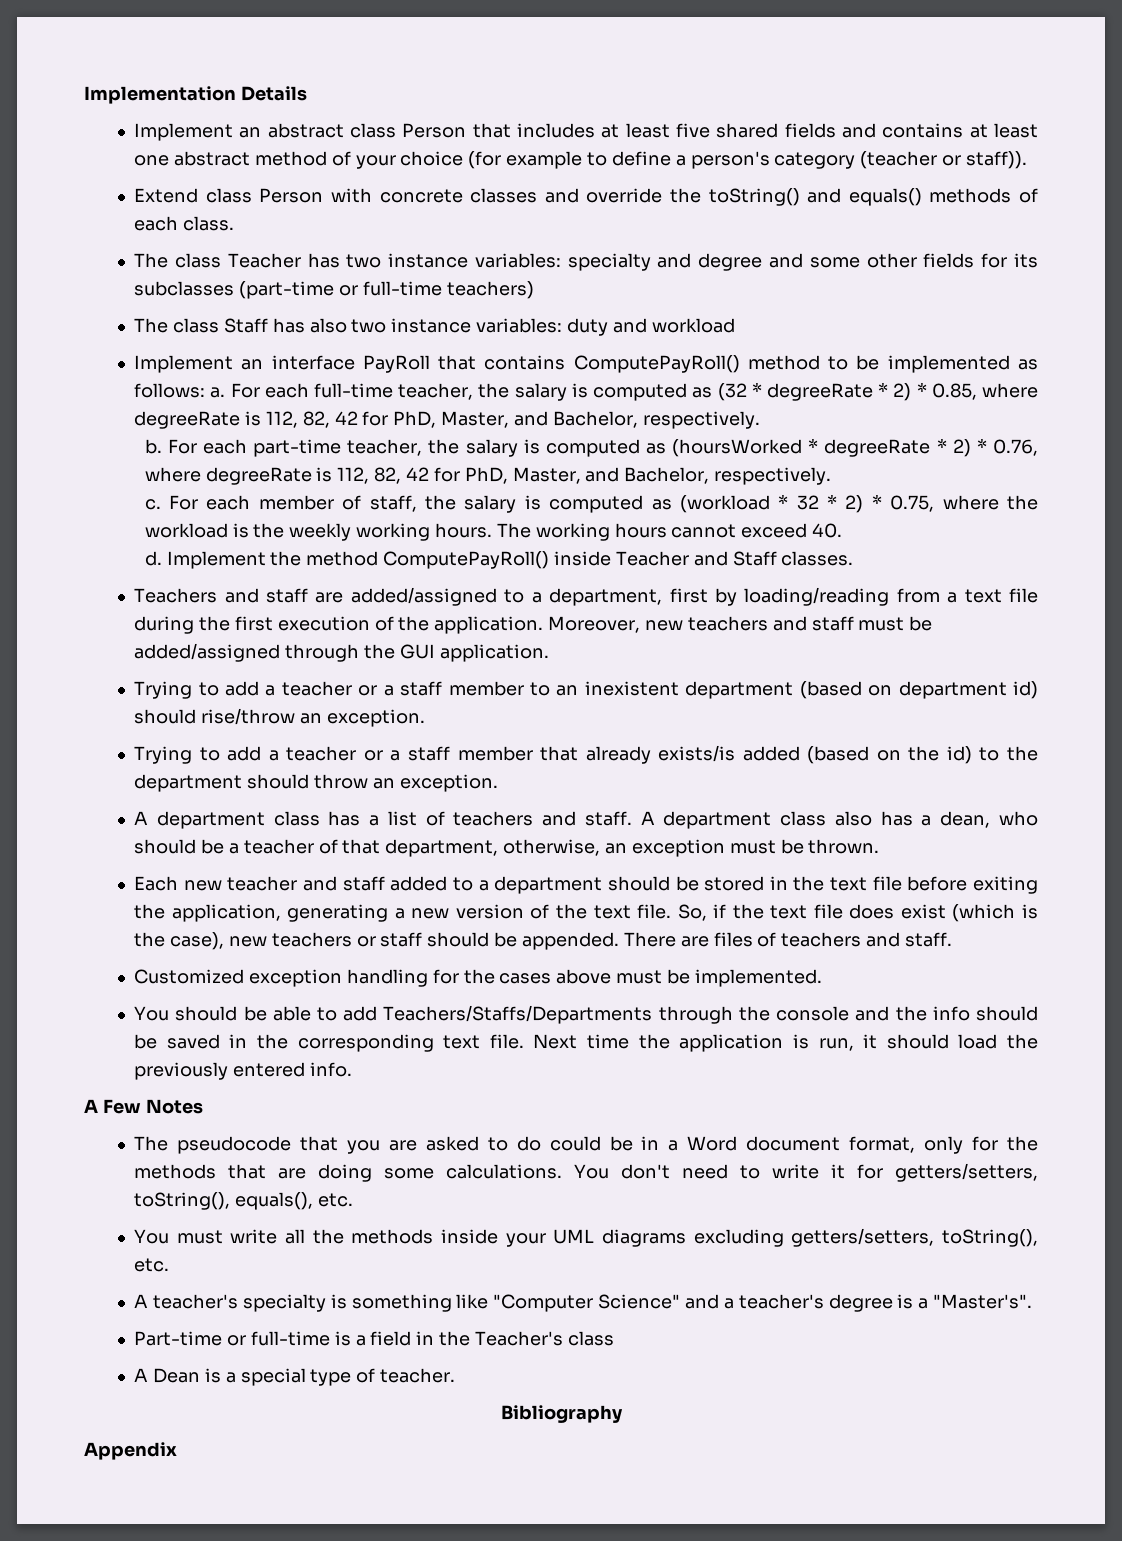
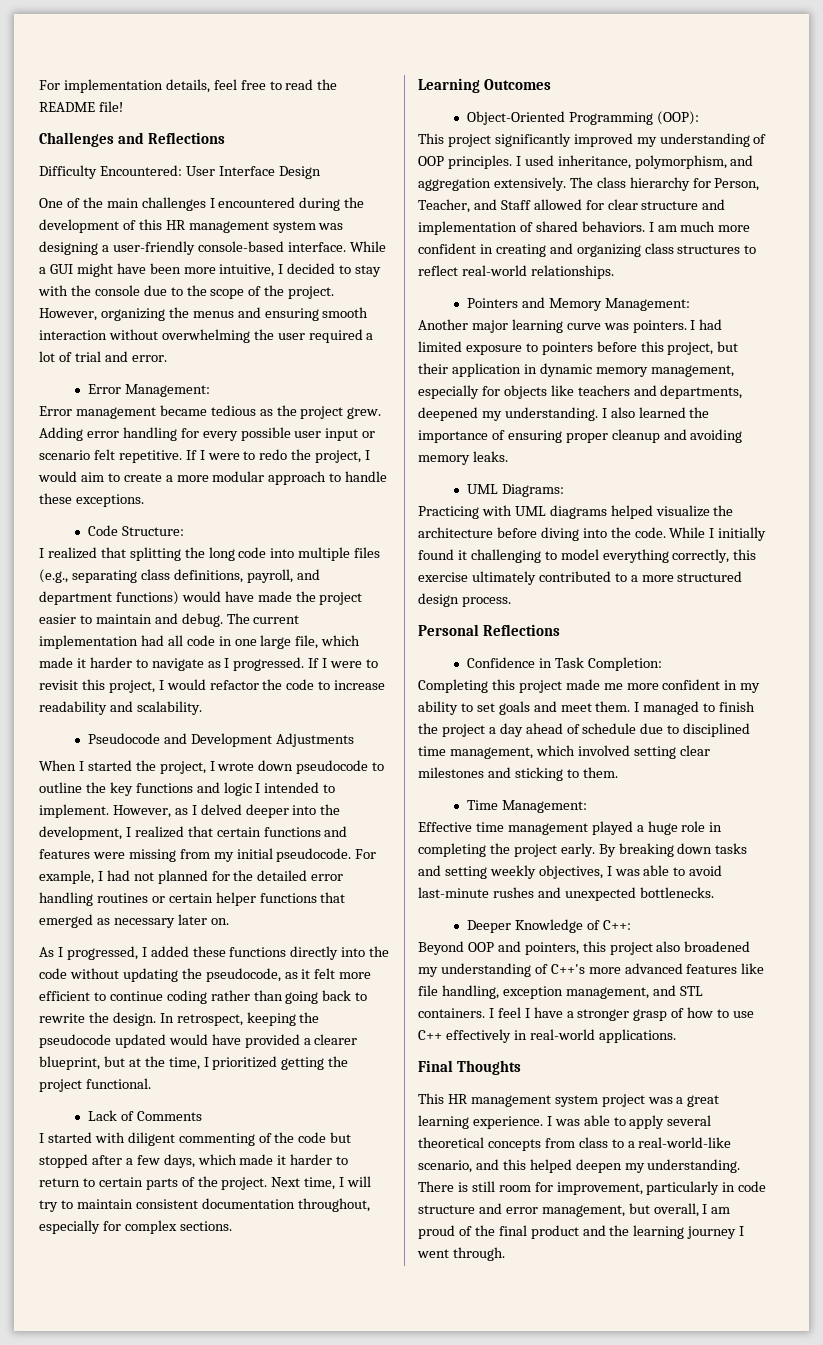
- Implementation Details
- Implement an abstract class Person that includes at least five shared fields and contains at least one abstract method of your choice (for example to define a person's category (teacher or staff)).
- Extend class Person with concrete classes and override the toString() and equals() methods of each class.
- The class Teacher has two instance variables: specialty and degree and some other fields for its subclasses (part-time or full-time teachers)
- The class Staff has also two instance variables: duty and workload
- Implement an interface PayRoll that contains ComputePayRoll() method to be implemented as follows: a. For each full-time teacher, the salary is computed as (32 * degreeRate * 2) * 0.85, where degreeRate is 112, 82, 42 for PhD, Master, and Bachelor, respectively.
- b. For each part-time teacher, the salary is computed as (hoursWorked * degreeRate * 2) * 0.76, where degreeRate is 112, 82, 42 for PhD, Master, and Bachelor, respectively.
- c. For each member of staff, the salary is computed as (workload * 32 * 2) * 0.75, where the workload is the weekly working hours. The working hours cannot exceed 40.
- d. Implement the method ComputePayRoll() inside Teacher and Staff classes.
- Teachers and staff are added/assigned to a department, first by loading/reading from a text file during the first execution of the application. Moreover, new teachers and staff must be added/assigned through the GUI application.
- Trying to add a teacher or a staff member to an inexistent department (based on department id) should rise/throw an exception.
- Trying to add a teacher or a staff member that already exists/is added (based on the id) to the department should throw an exception.
- A department class has a list of teachers and staff. A department class also has a dean, who should be a teacher of that department, otherwise, an exception must be thrown.
- Each new teacher and staff added to a department should be stored in the text file before exiting the application, generating a new version of the text file. So, if the text file does exist (which is the case), new teachers or staff should be appended. There are files of teachers and staff.
- Customized exception handling for the cases above must be implemented.
- You should be able to add Teachers/Staffs/Departments through the console and the info should be saved in the corresponding text file. Next time the application is run, it should load the previously entered info.
- A Few Notes
- The pseudocode that you are asked to do could be in a Word document format, only for the methods that are doing some calculations. You don't need to write it for getters/setters, toString(), equals(), etc.
- You must write all the methods inside your UML diagrams excluding getters/setters, toString(), etc.
- A teacher's specialty is something like "Computer Science" and a teacher's degree is a "Master's".
- Part-time or full-time is a field in the Teacher's class
- A Dean is a special type of teacher.
- Bibliography
- Appendix
+ For implementation details, feel free to read the README file!
+ Challenges and Reflections
+ Difficulty Encountered: User Interface Design
+ One of the main challenges I encountered during the development of this HR management system was designing a user-friendly console-based interface. While a GUI might have been more intuitive, I decided to stay with the console due to the scope of the project. However, organizing the menus and ensuring smooth interaction without overwhelming the user required a lot of trial and error.
+ Error Management:
+ Error management became tedious as the project grew. Adding error handling for every possible user input or scenario felt repetitive. If I were to redo the project, I would aim to create a more modular approach to handle these exceptions.
+ Code Structure:
+ I realized that splitting the long code into multiple files (e.g., separating class definitions, payroll, and department functions) would have made the project easier to maintain and debug. The current implementation had all code in one large file, which made it harder to navigate as I progressed. If I were to revisit this project, I would refactor the code to increase readability and scalability.
+ Pseudocode and Development Adjustments
+ When I started the project, I wrote down pseudocode to outline the key functions and logic I intended to implement. However, as I delved deeper into the development, I realized that certain functions and features were missing from my initial pseudocode. For example, I had not planned for the detailed error handling routines or certain helper functions that emerged as necessary later on.
+ As I progressed, I added these functions directly into the code without updating the pseudocode, as it felt more efficient to continue coding rather than going back to rewrite the design. In retrospect, keeping the pseudocode updated would have provided a clearer blueprint, but at the time, I prioritized getting the project functional.
+ Lack of Comments
+ I started with diligent commenting of the code but stopped after a few days, which made it harder to return to certain parts of the project. Next time, I will try to maintain consistent documentation throughout, especially for complex sections.
+ Learning Outcomes
+ Object-Oriented Programming (OOP):
+ This project significantly improved my understanding of OOP principles. I used inheritance, polymorphism, and aggregation extensively. The class hierarchy for Person, Teacher, and Staff allowed for clear structure and implementation of shared behaviors. I am much more confident in creating and organizing class structures to reflect real-world relationships.
+ Pointers and Memory Management:
+ Another major learning curve was pointers. I had limited exposure to pointers before this project, but their application in dynamic memory management, especially for objects like teachers and departments, deepened my understanding. I also learned the importance of ensuring proper cleanup and avoiding memory leaks.
+ UML Diagrams:
+ Practicing with UML diagrams helped visualize the architecture before diving into the code. While I initially found it challenging to model everything correctly, this exercise ultimately contributed to a more structured design process.
+ Personal Reflections
+ Confidence in Task Completion:
+ Completing this project made me more confident in my ability to set goals and meet them. I managed to finish the project a day ahead of schedule due to disciplined time management, which involved setting clear milestones and sticking to them.
+ Time Management:
+ Effective time management played a huge role in completing the project early. By breaking down tasks and setting weekly objectives, I was able to avoid last-minute rushes and unexpected bottlenecks.
+ Deeper Knowledge of C++:
+ Beyond OOP and pointers, this project also broadened my understanding of C++'s more advanced features like file handling, exception management, and STL containers. I feel I have a stronger grasp of how to use C++ effectively in real-world applications.
+ Final Thoughts
+ This HR management system project was a great learning experience. I was able to apply several theoretical concepts from class to a real-world-like scenario, and this helped deepen my understanding. There is still room for improvement, particularly in code structure and error management, but overall, I am proud of the final product and the learning journey I went through.

